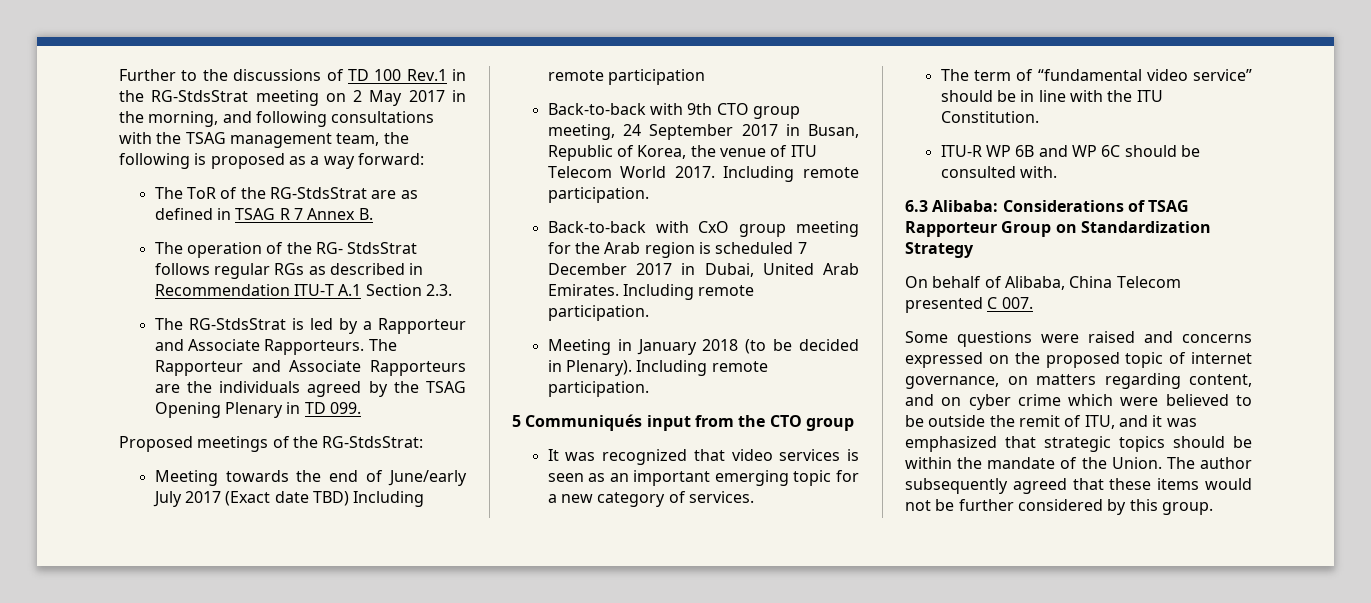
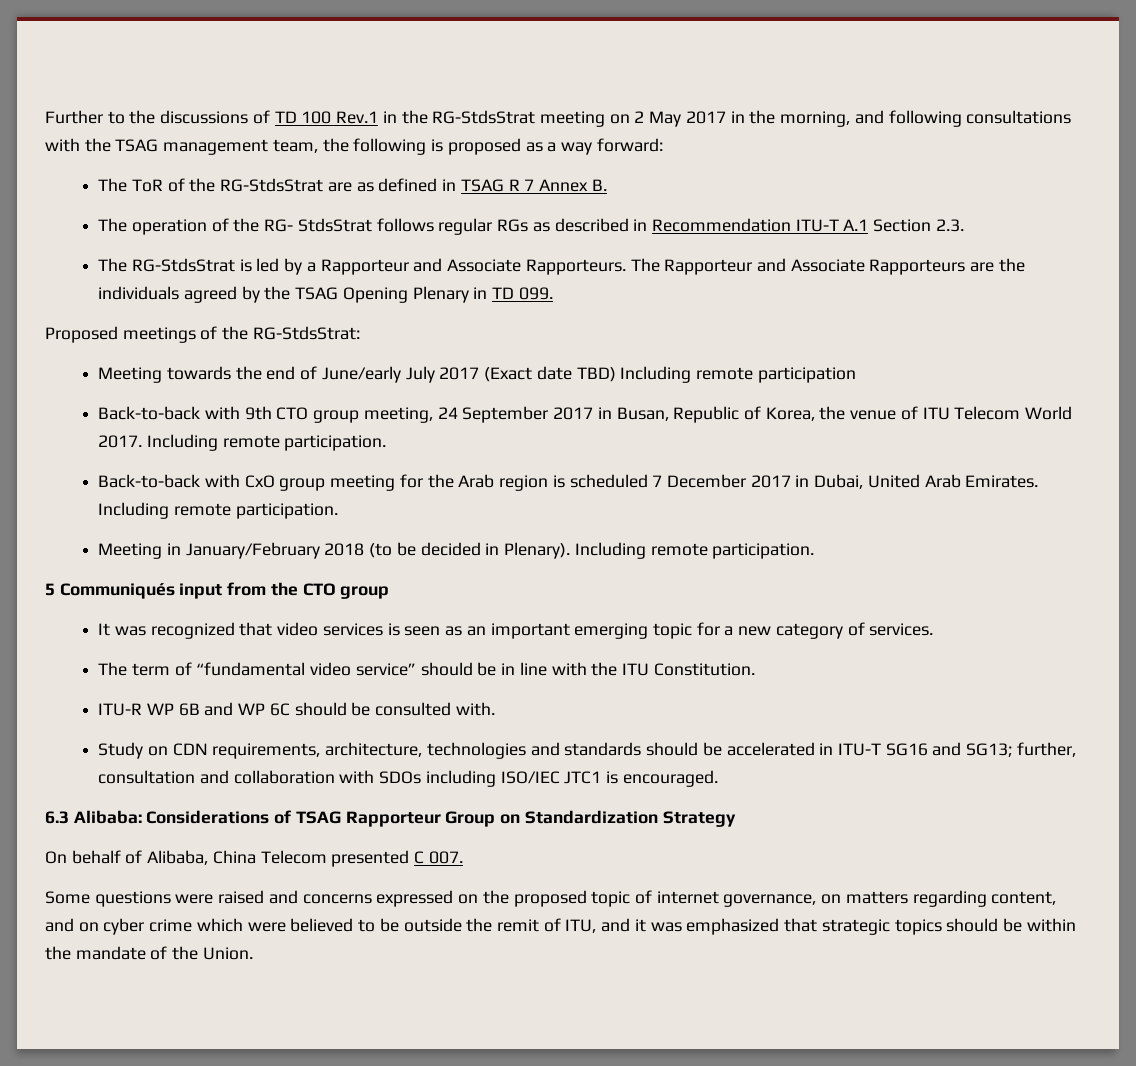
- Meeting in January 2018 (to be decided in Plenary).
+ Meeting in January/February 2018 (to be decided in Plenary).
+ Study on CDN requirements, architecture, technologies and standards should be accelerated in ITU-T SG16 and SG13; further, consultation and collaboration with SDOs including ISO/IEC JTC1 is encouraged.
- The author subsequently agreed that these items would not be further considered by this group.

